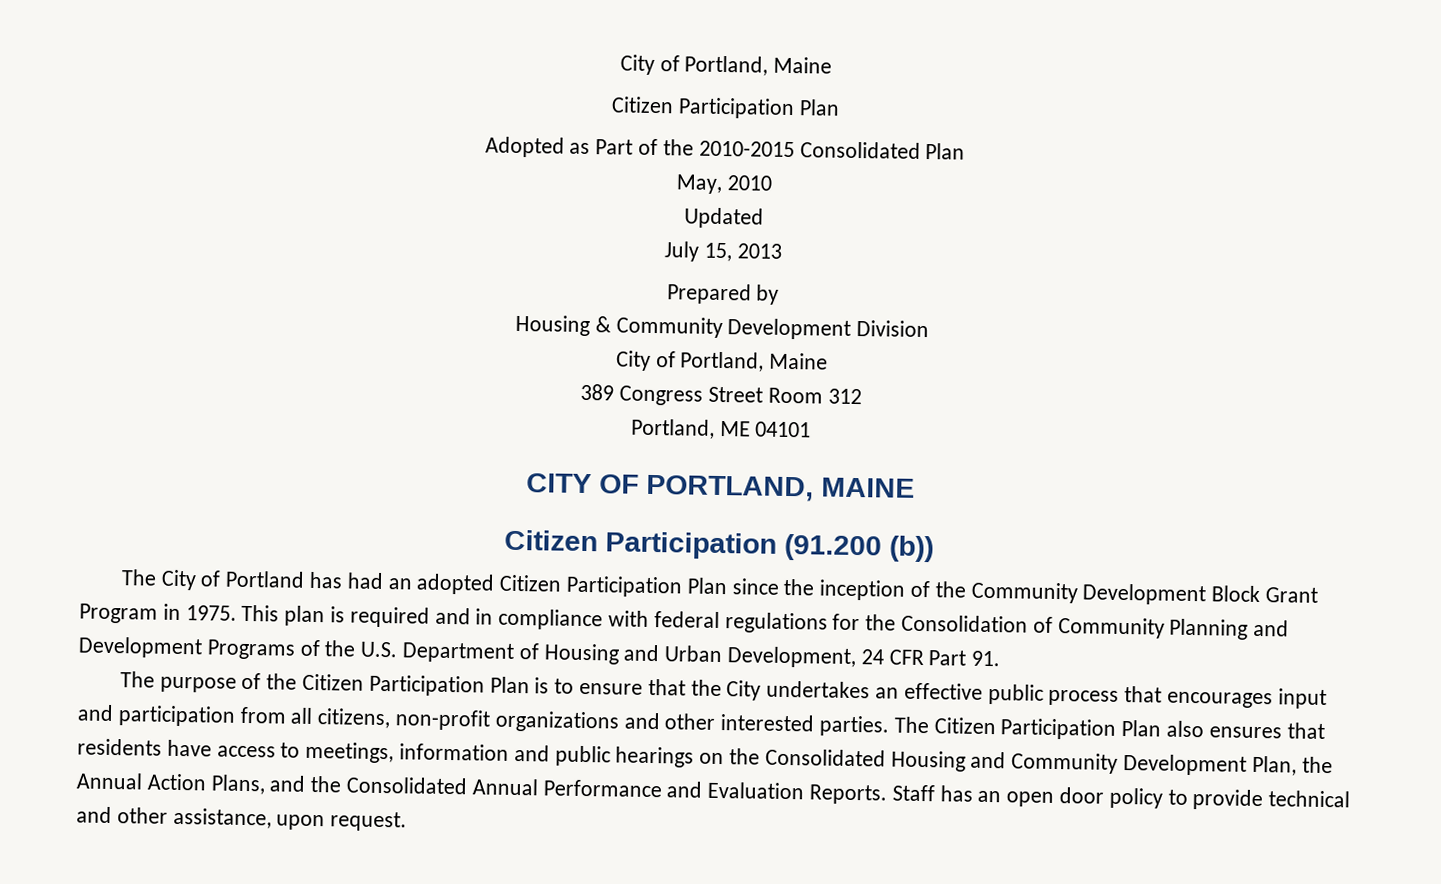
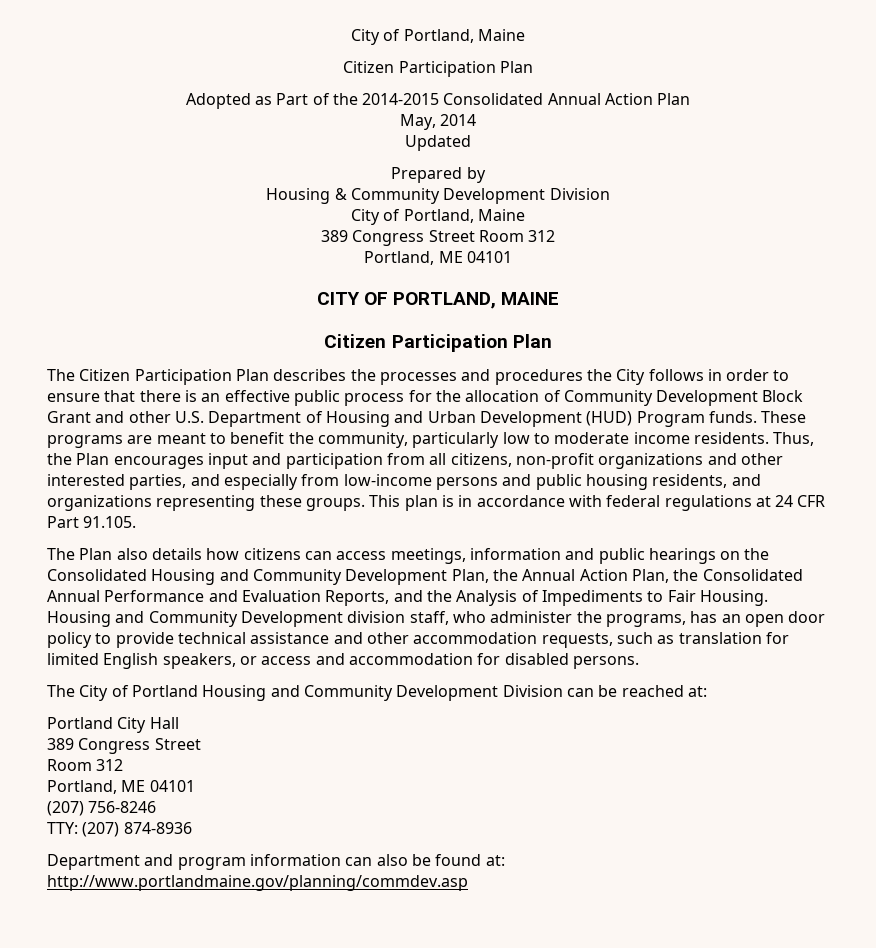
- Adopted as Part of the 2010-2015 Consolidated Plan
+ Adopted as Part of the 2014-2015 Consolidated Annual Action Plan
- May, 2010
+ May, 2014
- July 15, 2013
  CITY OF PORTLAND, MAINE
- Citizen Participation (91.200 (b))
- The City of Portland has had an adopted Citizen Participation Plan since the inception of the Community Development Block Grant Program in 1975. This plan is required and in compliance with federal regulations for the Consolidation of Community Planning and Development Programs of the U.S. Department of Housing and Urban Development, 24 CFR Part 91.
- The purpose of the Citizen Participation Plan is to ensure that the City undertakes an effective public process that encourages input and participation from all citizens, non-profit organizations and other interested parties. The Citizen Participation Plan also ensures that residents have access to meetings, information and public hearings on the Consolidated Housing and Community Development Plan, the Annual Action Plans, and the Consolidated Annual Performance and Evaluation Reports. Staff has an open door policy to provide technical and other assistance, upon request.
+ Citizen Participation Plan
+ The Citizen Participation Plan describes the processes and procedures the City follows in order to ensure that there is an effective public process for the allocation of Community Development Block Grant and other U.S. Department of Housing and Urban Development (HUD) Program funds. These programs are meant to benefit the community, particularly low to moderate income residents. Thus, the Plan encourages input and participation from all citizens, non-profit organizations and other interested parties, and especially from low-income persons and public housing residents, and organizations representing these groups. This plan is in accordance with federal regulations at 24 CFR Part 91.105.
+ The Plan also details how citizens can access meetings, information and public hearings on the Consolidated Housing and Community Development Plan, the Annual Action Plan, the Consolidated Annual Performance and Evaluation Reports, and the Analysis of Impediments to Fair Housing. Housing and Community Development division staff, who administer the programs, has an open door policy to provide technical assistance and other accommodation requests, such as translation for limited English speakers, or access and accommodation for disabled persons.
+ The City of Portland Housing and Community Development Division can be reached at:
+ Portland City Hall
+ 389 Congress Street
+ Room 312
+ Portland, ME 04101
+ (207) 756-8246
+ TTY: (207) 874-8936
+ Department and program information can also be found at: http://www.portlandmaine.gov/planning/commdev.asp

